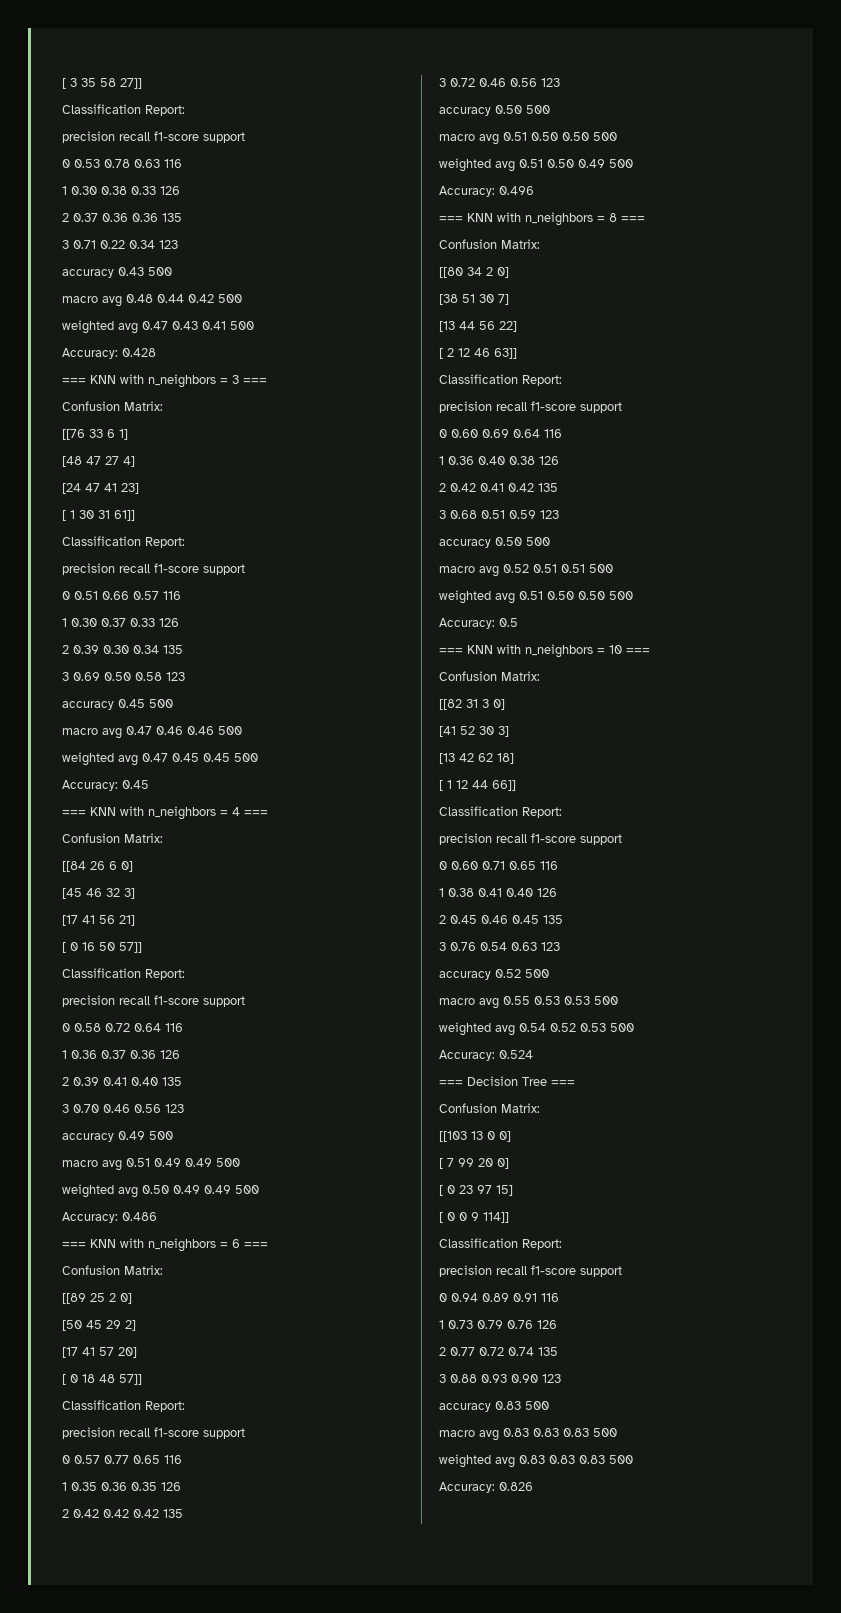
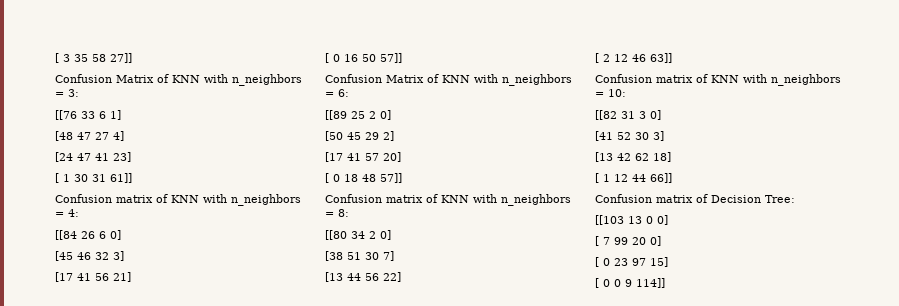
  [ 3 35 58 27]]
- Classification Report:
- precision recall f1-score support
- 0 0.53 0.78 0.63 116
- 1 0.30 0.38 0.33 126
- 2 0.37 0.36 0.36 135
- 3 0.71 0.22 0.34 123
- accuracy 0.43 500
- macro avg 0.48 0.44 0.42 500
- weighted avg 0.47 0.43 0.41 500
- Accuracy: 0.428
- === KNN with n_neighbors = 3 ===
- Confusion Matrix:
+ Confusion Matrix of KNN with n_neighbors = 3:
  [ 1 30 31 61]]
- Classification Report:
- precision recall f1-score support
- 0 0.51 0.66 0.57 116
- 1 0.30 0.37 0.33 126
- 2 0.39 0.30 0.34 135
- 3 0.69 0.50 0.58 123
- accuracy 0.45 500
- macro avg 0.47 0.46 0.46 500
- weighted avg 0.47 0.45 0.45 500
- Accuracy: 0.45
- === KNN with n_neighbors = 4 ===
- Confusion Matrix:
+ Confusion matrix of KNN with n_neighbors = 4:
  [ 0 16 50 57]]
- Classification Report:
- precision recall f1-score support
- 0 0.58 0.72 0.64 116
- 1 0.36 0.37 0.36 126
- 2 0.39 0.41 0.40 135
- 3 0.70 0.46 0.56 123
- accuracy 0.49 500
- macro avg 0.51 0.49 0.49 500
- weighted avg 0.50 0.49 0.49 500
- Accuracy: 0.486
- === KNN with n_neighbors = 6 ===
- Confusion Matrix:
+ Confusion Matrix of KNN with n_neighbors = 6:
  [ 0 18 48 57]]
- Classification Report:
- precision recall f1-score support
- 0 0.57 0.77 0.65 116
- 1 0.35 0.36 0.35 126
- 2 0.42 0.42 0.42 135
- 3 0.72 0.46 0.56 123
- accuracy 0.50 500
- macro avg 0.51 0.50 0.50 500
- weighted avg 0.51 0.50 0.49 500
- Accuracy: 0.496
- === KNN with n_neighbors = 8 ===
- Confusion Matrix:
+ Confusion matrix of KNN with n_neighbors = 8:
  [ 2 12 46 63]]
- Classification Report:
- precision recall f1-score support
- 0 0.60 0.69 0.64 116
- 1 0.36 0.40 0.38 126
- 2 0.42 0.41 0.42 135
- 3 0.68 0.51 0.59 123
- accuracy 0.50 500
- macro avg 0.52 0.51 0.51 500
- weighted avg 0.51 0.50 0.50 500
- Accuracy: 0.5
- === KNN with n_neighbors = 10 ===
- Confusion Matrix:
+ Confusion matrix of KNN with n_neighbors = 10:
  [ 1 12 44 66]]
- Classification Report:
- precision recall f1-score support
- 0 0.60 0.71 0.65 116
- 1 0.38 0.41 0.40 126
- 2 0.45 0.46 0.45 135
- 3 0.76 0.54 0.63 123
- accuracy 0.52 500
- macro avg 0.55 0.53 0.53 500
- weighted avg 0.54 0.52 0.53 500
- Accuracy: 0.524
- === Decision Tree ===
- Confusion Matrix:
+ Confusion matrix of Decision Tree:
  [ 0 0 9 114]]
- Classification Report:
- precision recall f1-score support
- 0 0.94 0.89 0.91 116
- 1 0.73 0.79 0.76 126
- 2 0.77 0.72 0.74 135
- 3 0.88 0.93 0.90 123
- accuracy 0.83 500
- macro avg 0.83 0.83 0.83 500
- weighted avg 0.83 0.83 0.83 500
- Accuracy: 0.826

